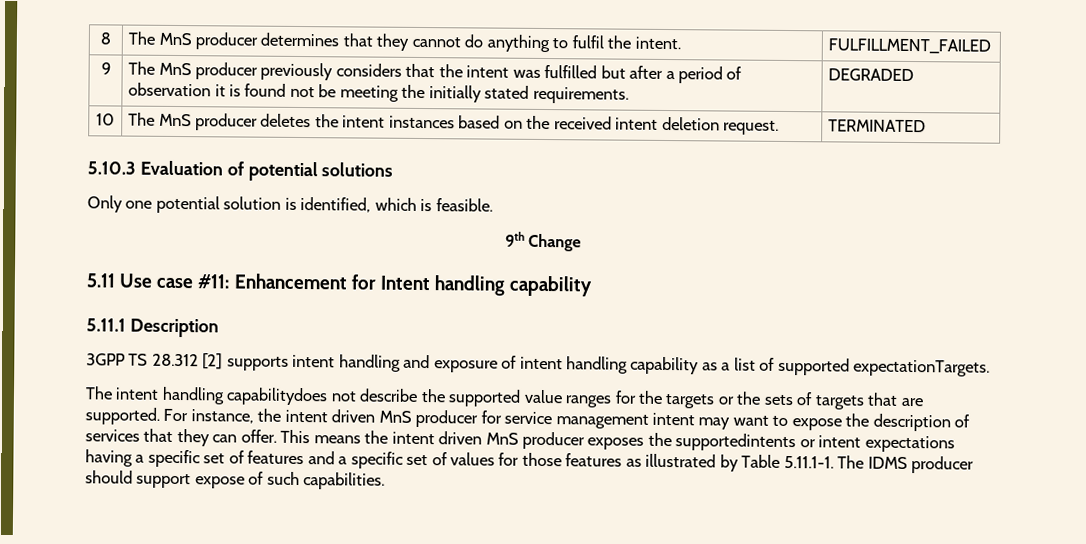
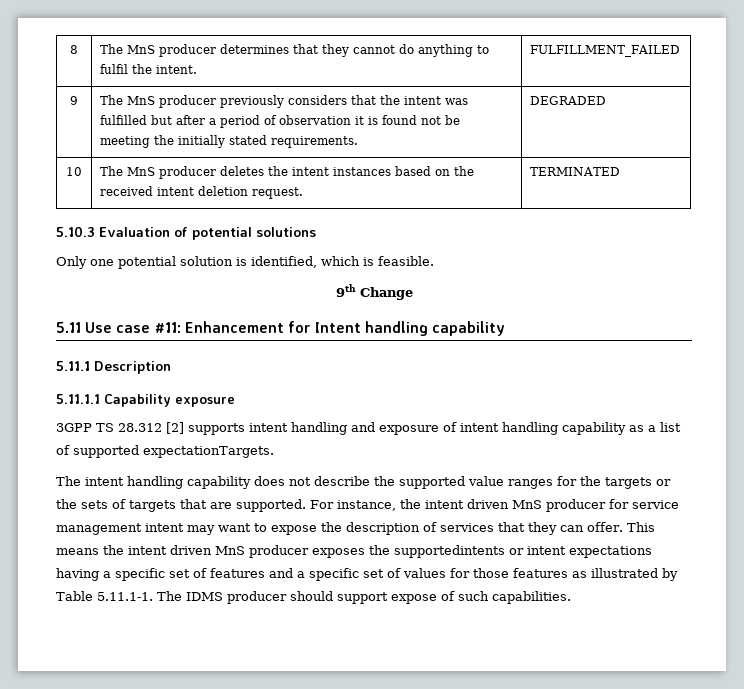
+ 5.11.1.1 Capability exposure
- The intent handling capabilitydoes not describe the supported value ranges for the targets or the sets of targets that are supported.
+ The intent handling capability does not describe the supported value ranges for the targets or the sets of targets that are supported.

